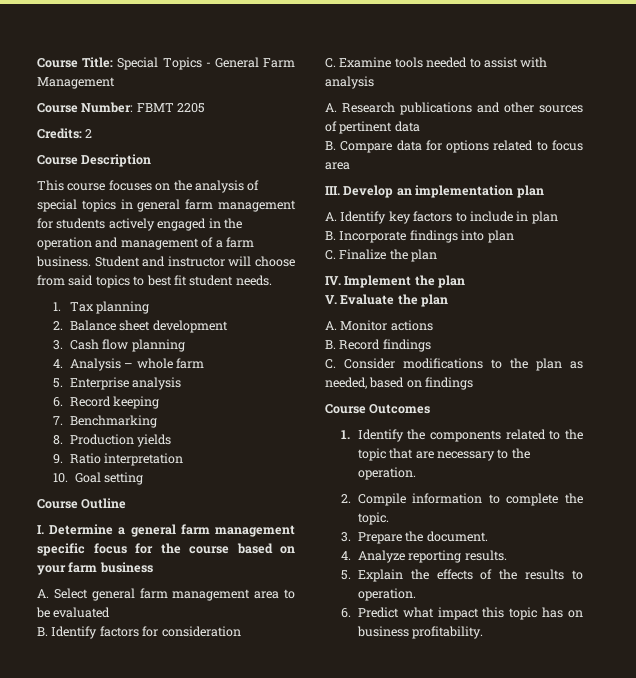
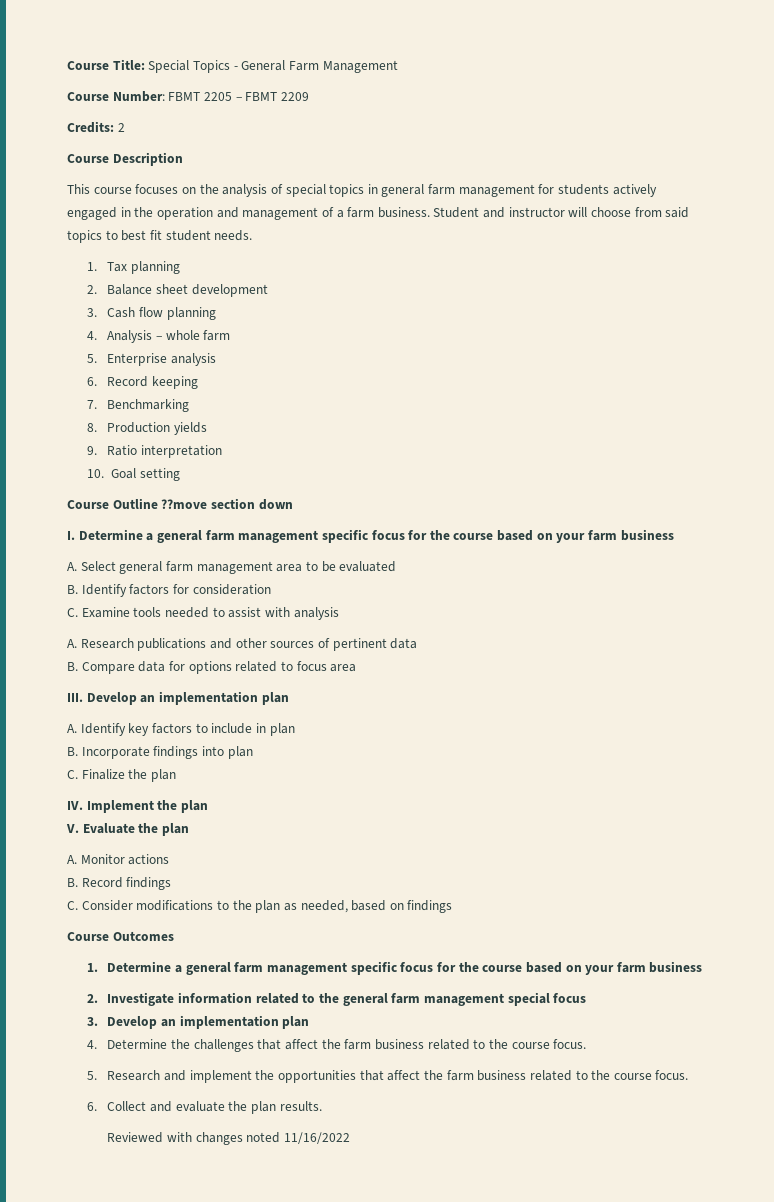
- Course Number: FBMT 2205
+ Course Number: FBMT 2205 – FBMT 2209
- Course Outline
+ Course Outline ??move section down
  Course Outcomes
- 1. Identify the components related to the topic that are necessary to the operation.
- 2. Compile information to complete the topic.
- 3. Prepare the document.
- 4. Analyze reporting results.
- 5. Explain the effects of the results to operation.
- 6. Predict what impact this topic has on business profitability.
+ 1. Determine a general farm management specific focus for the course based on your farm business
+ 2. Investigate information related to the general farm management special focus
+ 3. Develop an implementation plan
+ 4. Determine the challenges that affect the farm business related to the course focus.
+ 5. Research and implement the opportunities that affect the farm business related to the course focus.
+ 6. Collect and evaluate the plan results.
+ Reviewed with changes noted 11/16/2022

